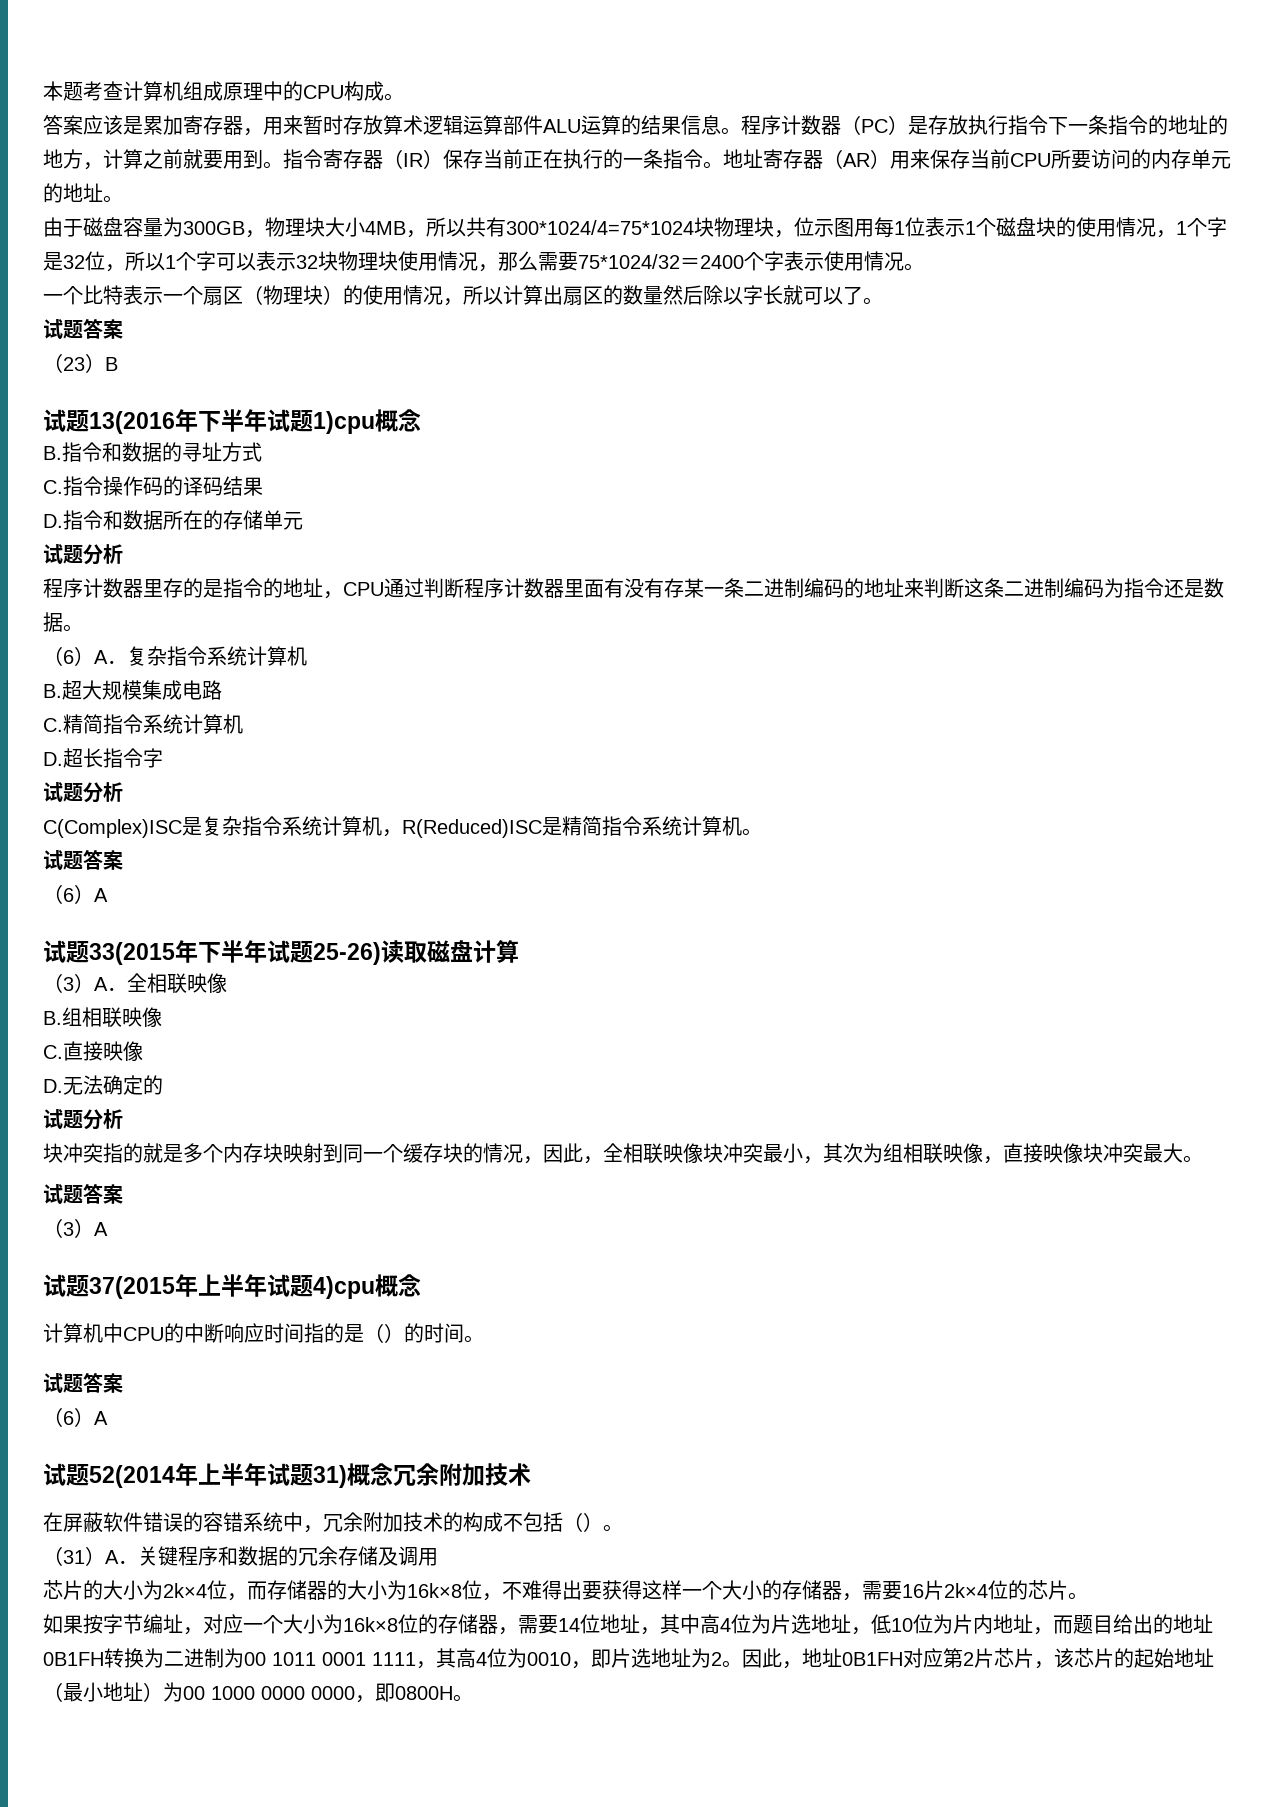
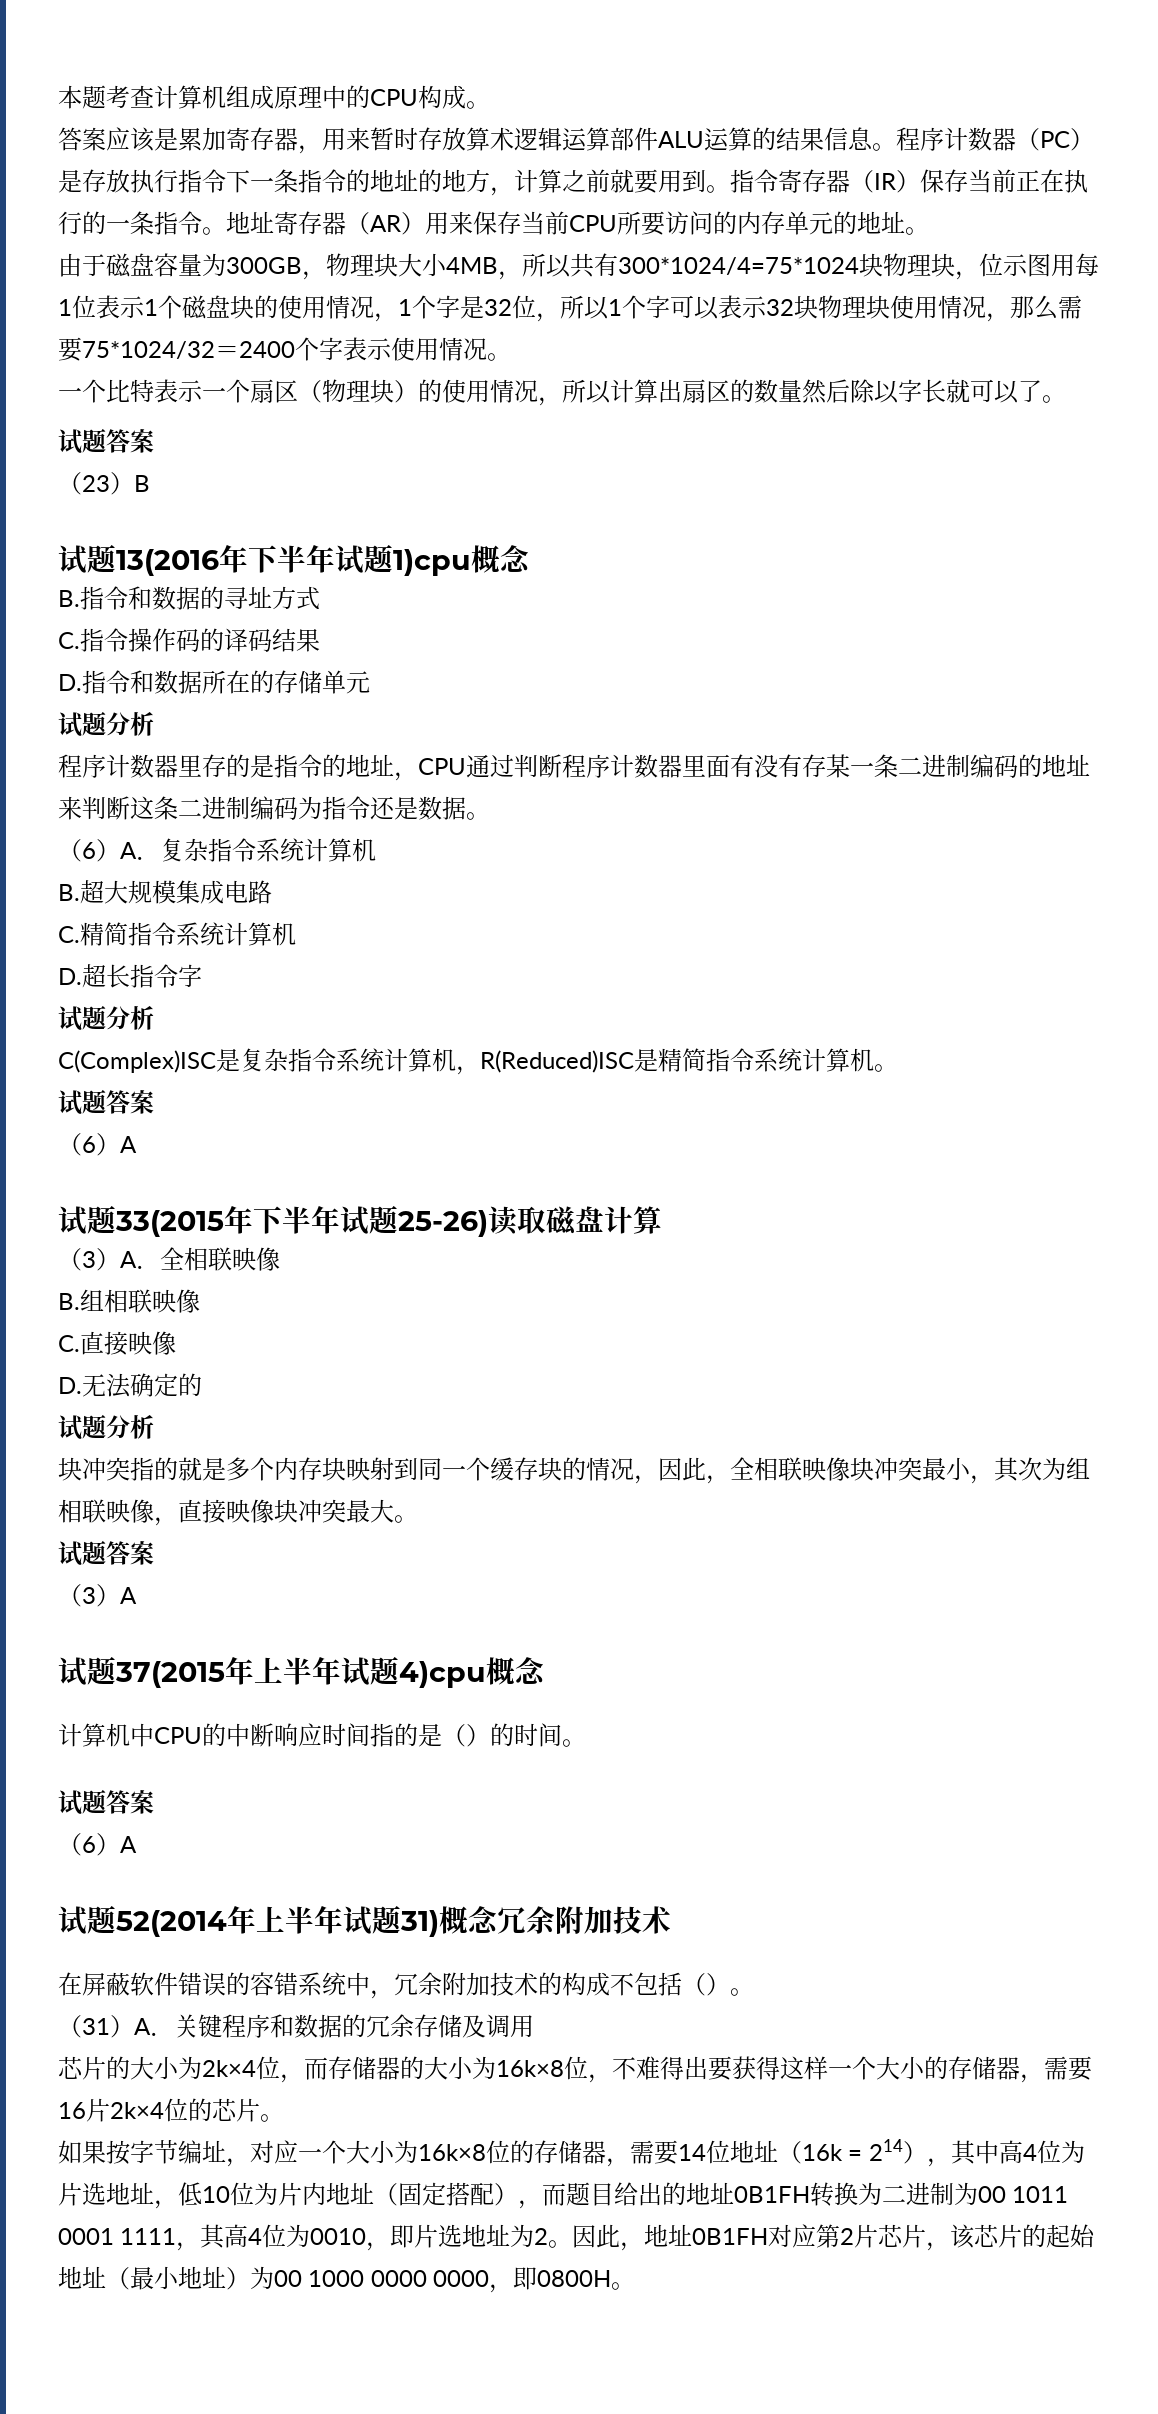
- 如果按字节编址，对应一个大小为16k×8位的存储器，需要14位地址，其中高4位为片选地址，低10位为片内地址，而题目给出的地址0B1FH转换为二进制为00 1011 0001 1111，其高4位为0010，即片选地址为2。
+ 如果按字节编址，对应一个大小为16k×8位的存储器，需要14位地址（16k = 214），其中高4位为片选地址，低10位为片内地址（固定搭配），而题目给出的地址0B1FH转换为二进制为00 1011 0001 1111，其高4位为0010，即片选地址为2。

